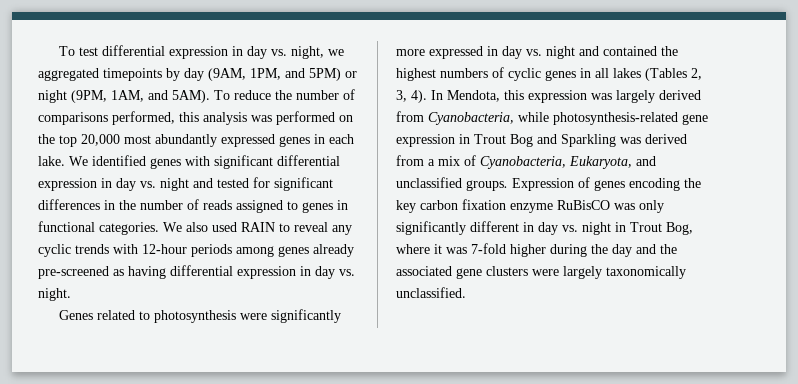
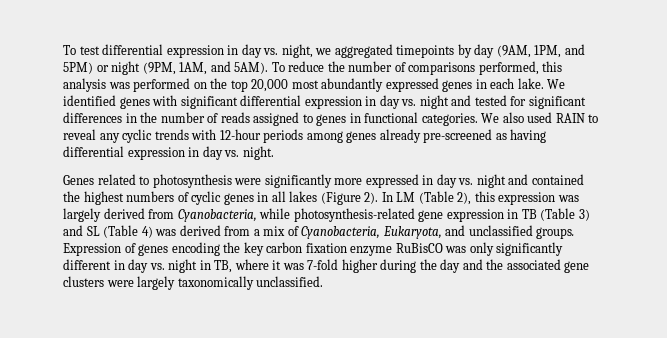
- Genes related to photosynthesis were significantly more expressed in day vs. night and contained the highest numbers of cyclic genes in all lakes (Tables 2, 3, 4). In Mendota, this expression was largely derived from Cyanobacteria, while photosynthesis-related gene expression in Trout Bog and Sparkling was derived from a mix of Cyanobacteria, Eukaryota, and unclassified groups.
+ Genes related to photosynthesis were significantly more expressed in day vs. night and contained the highest numbers of cyclic genes in all lakes (Figure 2). In LM (Table 2), this expression was largely derived from Cyanobacteria, while photosynthesis-related gene expression in TB (Table 3) and SL (Table 4) was derived from a mix of Cyanobacteria, Eukaryota, and unclassified groups.
- Expression of genes encoding the key carbon fixation enzyme RuBisCO was only significantly different in day vs. night in Trout Bog, where it was 7-fold higher during the day and the associated gene clusters were largely taxonomically unclassified.
+ Expression of genes encoding the key carbon fixation enzyme RuBisCO was only significantly different in day vs. night in TB, where it was 7-fold higher during the day and the associated gene clusters were largely taxonomically unclassified.

